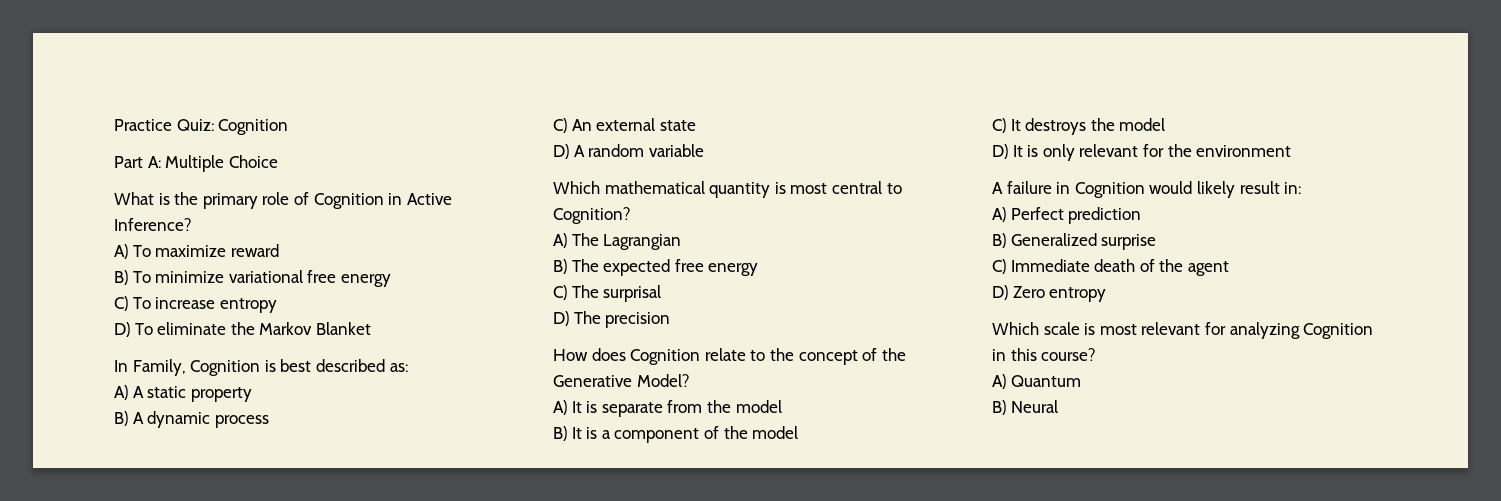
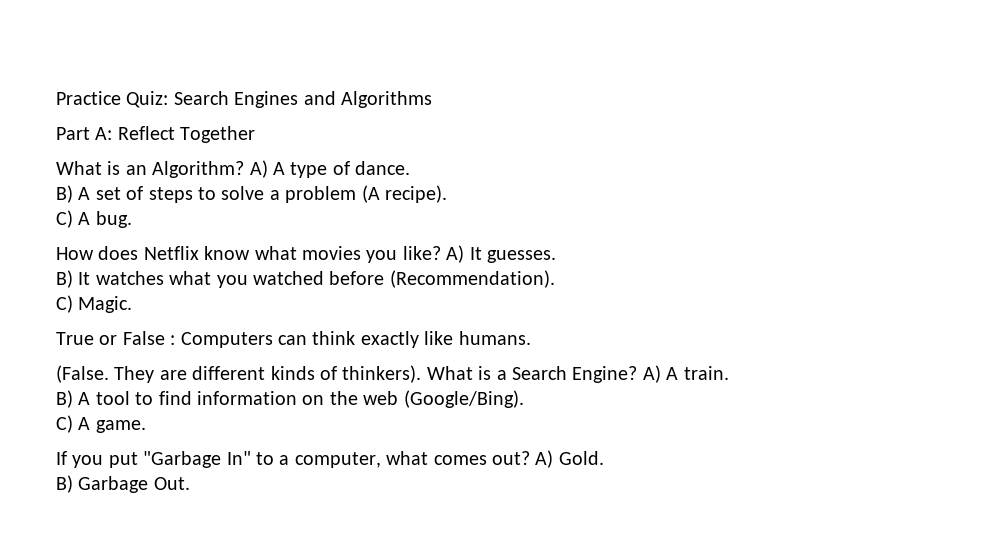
- Practice Quiz: Cognition
+ Practice Quiz: Search Engines and Algorithms
- Part A: Multiple Choice
- What is the primary role of Cognition in Active Inference?
- A) To maximize reward
- B) To minimize variational free energy
- C) To increase entropy
- D) To eliminate the Markov Blanket
- In Family, Cognition is best described as:
- A) A static property
- B) A dynamic process
- C) An external state
- D) A random variable
- Which mathematical quantity is most central to Cognition?
- A) The Lagrangian
- B) The expected free energy
- C) The surprisal
- D) The precision
- How does Cognition relate to the concept of the Generative Model?
- A) It is separate from the model
- B) It is a component of the model
- C) It destroys the model
- D) It is only relevant for the environment
- A failure in Cognition would likely result in:
- A) Perfect prediction
- B) Generalized surprise
- C) Immediate death of the agent
- D) Zero entropy
- Which scale is most relevant for analyzing Cognition in this course?
- A) Quantum
- B) Neural
+ Part A: Reflect Together
+ What is an Algorithm? A) A type of dance.
+ B) A set of steps to solve a problem (A recipe).
+ C) A bug.
+ How does Netflix know what movies you like? A) It guesses.
+ B) It watches what you watched before (Recommendation).
+ C) Magic.
+ True or False : Computers can think exactly like humans.
+ (False. They are different kinds of thinkers). What is a Search Engine? A) A train.
+ B) A tool to find information on the web (Google/Bing).
+ C) A game.
+ If you put "Garbage In" to a computer, what comes out? A) Gold.
+ B) Garbage Out.

